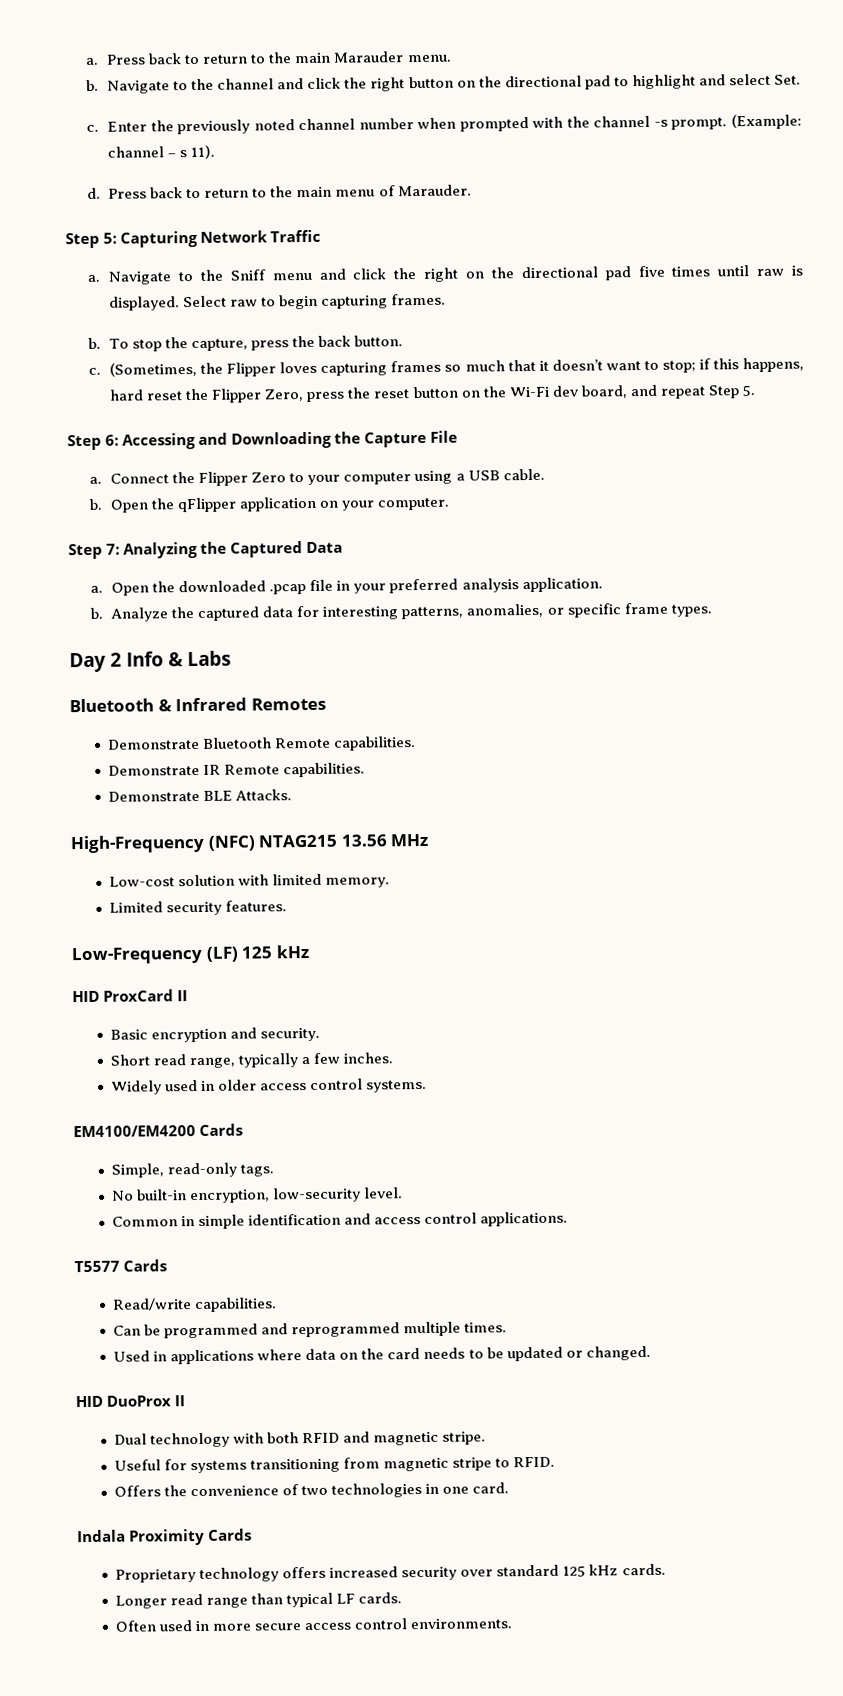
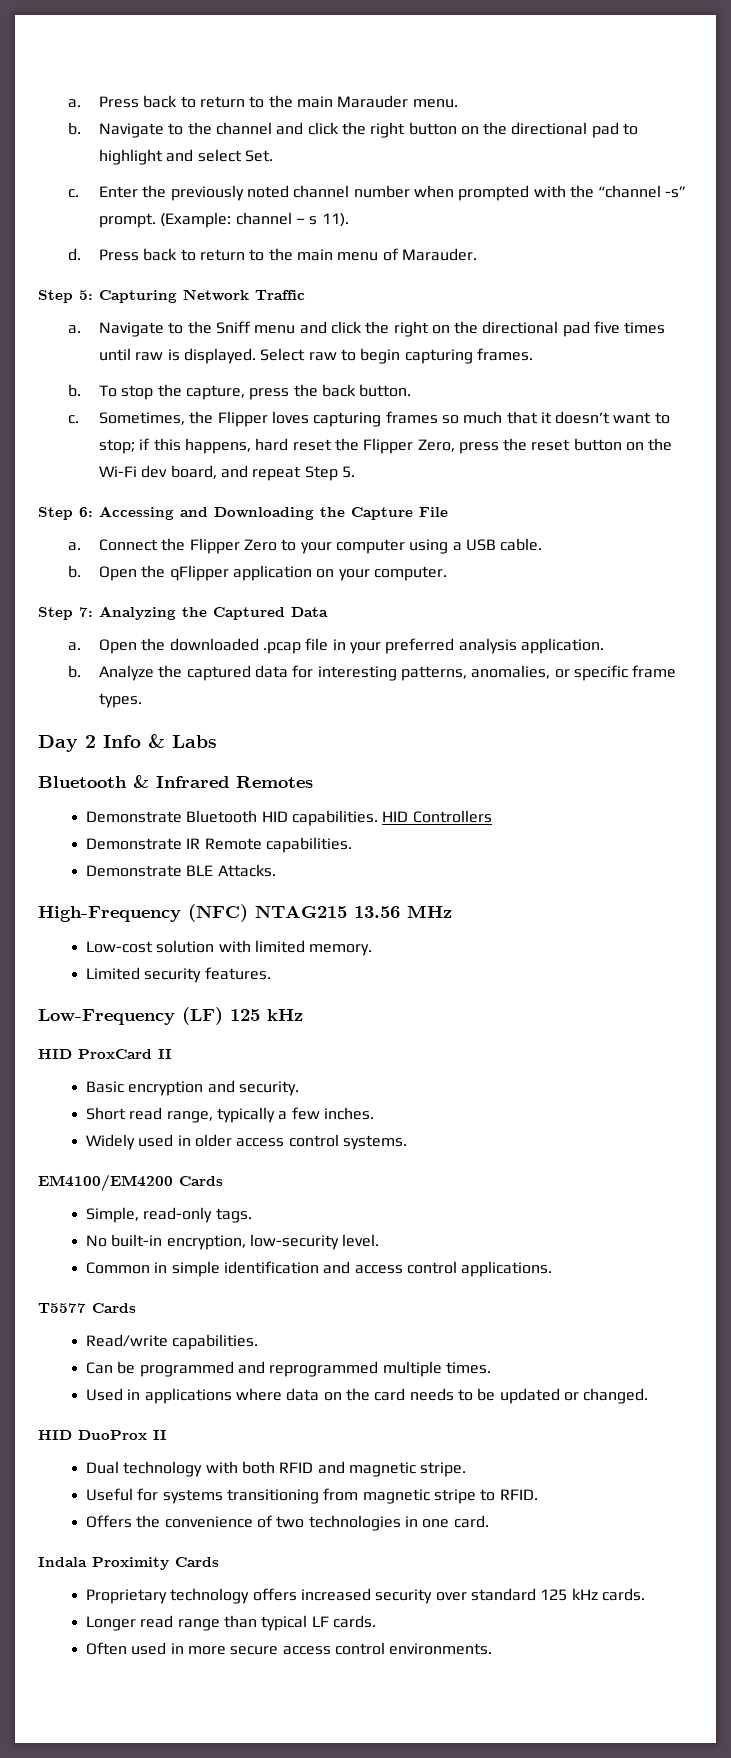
- Enter the previously noted channel number when prompted with the channel -s prompt.
+ Enter the previously noted channel number when prompted with the “channel -s” prompt.
- (Sometimes, the Flipper loves capturing frames so much that it doesn’t want to stop; if this happens, hard reset the Flipper Zero, press the reset button on the Wi-Fi dev board, and repeat Step 5.
+ Sometimes, the Flipper loves capturing frames so much that it doesn’t want to stop; if this happens, hard reset the Flipper Zero, press the reset button on the Wi-Fi dev board, and repeat Step 5.
- Demonstrate Bluetooth Remote capabilities.
+ Demonstrate Bluetooth HID capabilities. HID Controllers

